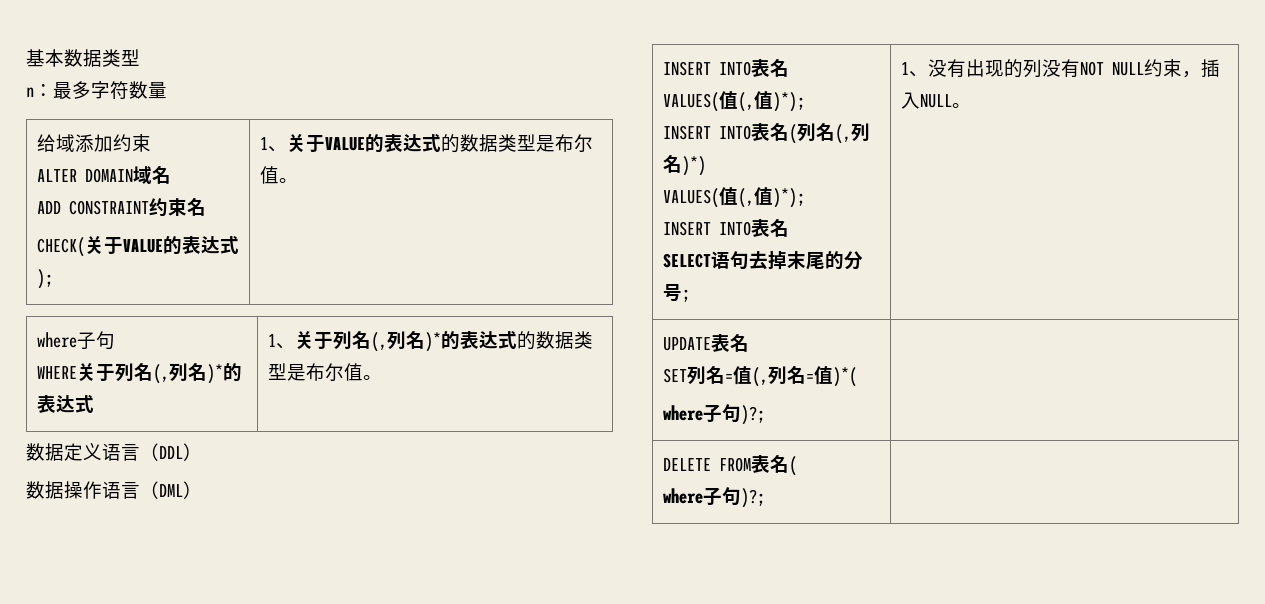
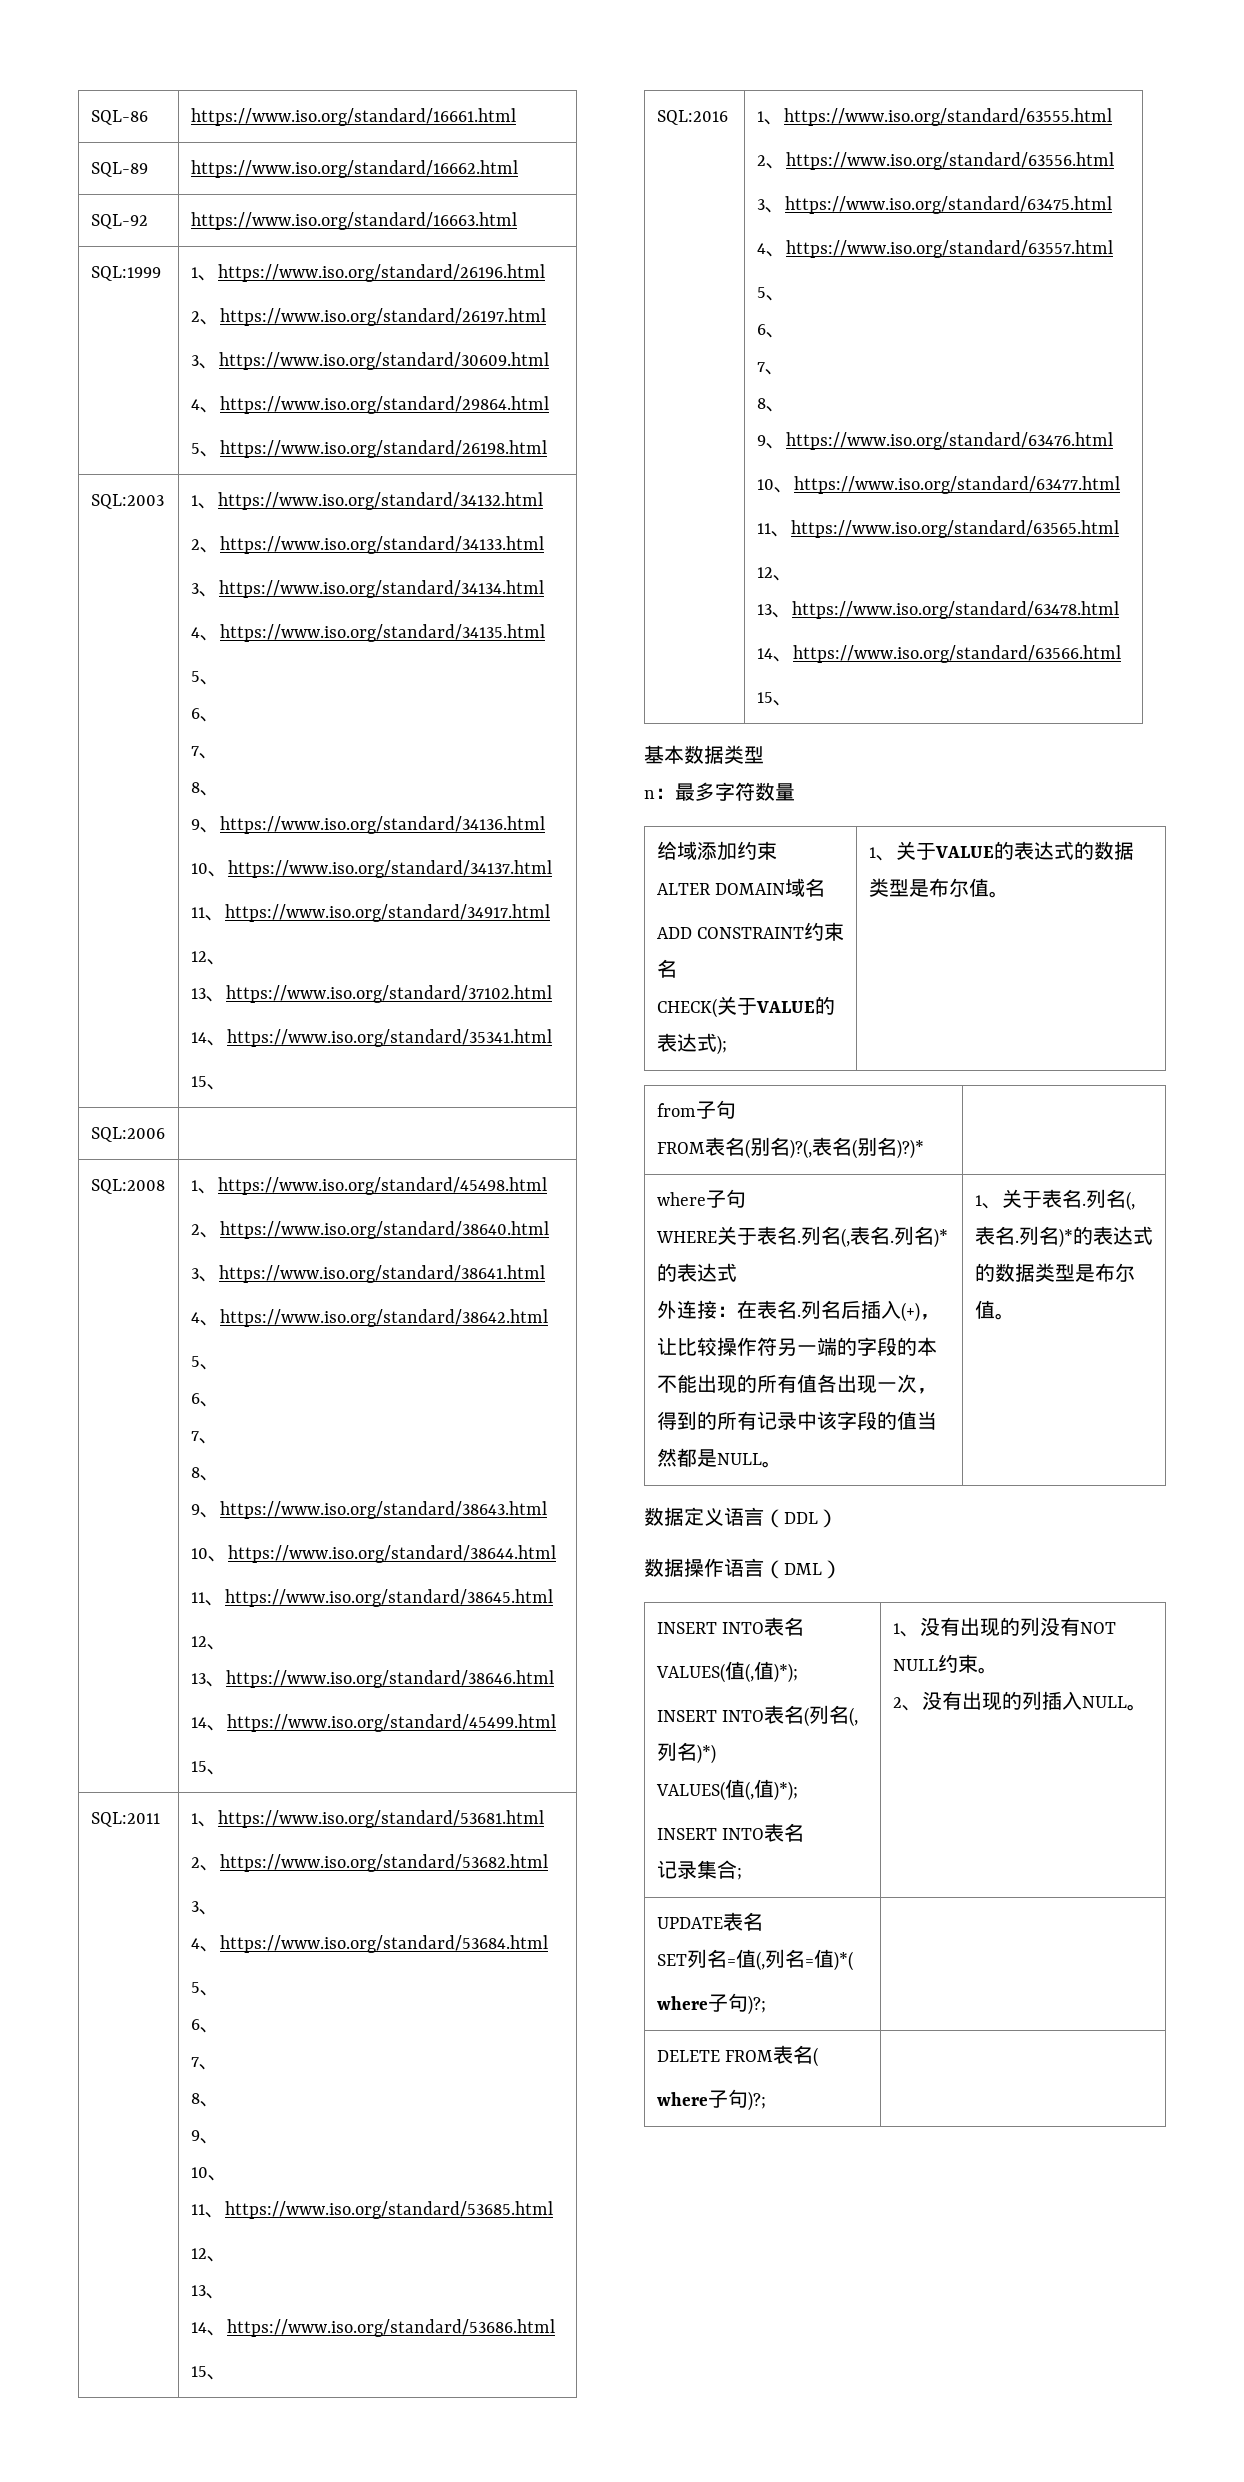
+ SQL-86 | https://www.iso.org/standard/16661.html
+ SQL-89 | https://www.iso.org/standard/16662.html
+ SQL-92 | https://www.iso.org/standard/16663.html
+ SQL:1999 | 1、https://www.iso.org/standard/26196.html
+ 2、https://www.iso.org/standard/26197.html
+ 3、https://www.iso.org/standard/30609.html
+ 4、https://www.iso.org/standard/29864.html
+ 5、https://www.iso.org/standard/26198.html
+ SQL:2003 | 1、https://www.iso.org/standard/34132.html
+ 2、https://www.iso.org/standard/34133.html
+ 3、https://www.iso.org/standard/34134.html
+ 4、https://www.iso.org/standard/34135.html
+ 5、
+ 6、
+ 7、
+ 8、
+ 9、https://www.iso.org/standard/34136.html
+ 10、https://www.iso.org/standard/34137.html
+ 11、https://www.iso.org/standard/34917.html
+ 12、
+ 13、https://www.iso.org/standard/37102.html
+ 14、https://www.iso.org/standard/35341.html
+ 15、
+ SQL:2006 |
+ SQL:2008 | 1、https://www.iso.org/standard/45498.html
+ 2、https://www.iso.org/standard/38640.html
+ 3、https://www.iso.org/standard/38641.html
+ 4、https://www.iso.org/standard/38642.html
+ 5、
+ 6、
+ 7、
+ 8、
+ 9、https://www.iso.org/standard/38643.html
+ 10、https://www.iso.org/standard/38644.html
+ 11、https://www.iso.org/standard/38645.html
+ 12、
+ 13、https://www.iso.org/standard/38646.html
+ 14、https://www.iso.org/standard/45499.html
+ 15、
+ SQL:2011 | 1、https://www.iso.org/standard/53681.html
+ 2、https://www.iso.org/standard/53682.html
+ 3、
+ 4、https://www.iso.org/standard/53684.html
+ 5、
+ 6、
+ 7、
+ 8、
+ 9、
+ 10、
+ 11、https://www.iso.org/standard/53685.html
+ 12、
+ 13、
+ 14、https://www.iso.org/standard/53686.html
+ 15、
+ SQL:2016 | 1、https://www.iso.org/standard/63555.html
+ 2、https://www.iso.org/standard/63556.html
+ 3、https://www.iso.org/standard/63475.html
+ 4、https://www.iso.org/standard/63557.html
+ 5、
+ 6、
+ 7、
+ 8、
+ 9、https://www.iso.org/standard/63476.html
+ 10、https://www.iso.org/standard/63477.html
+ 11、https://www.iso.org/standard/63565.html
+ 12、
+ 13、https://www.iso.org/standard/63478.html
+ 14、https://www.iso.org/standard/63566.html
+ 15、
  给域添加约束
  ALTER DOMAIN域名
  ADD CONSTRAINT约束名
  CHECK(关于VALUE的表达式); | 1、关于VALUE的表达式的数据类型是布尔值。
+ from子句
+ FROM表名(别名)?(,表名(别名)?)* |
  where子句
- WHERE关于列名(,列名)*的表达式 | 1、关于列名(,列名)*的表达式的数据类型是布尔值。
+ WHERE关于表名.列名(,表名.列名)*的表达式
+ 外连接：在表名.列名后插入(+)，让比较操作符另一端的字段的本不能出现的所有值各出现一次，得到的所有记录中该字段的值当然都是NULL。 | 1、关于表名.列名(,表名.列名)*的表达式的数据类型是布尔值。
- SELECT语句去掉末尾的分号;
+ 记录集合;
- 1、没有出现的列没有NOT NULL约束，插入NULL。
+ 1、没有出现的列没有NOT NULL约束。
+ 2、没有出现的列插入NULL。

